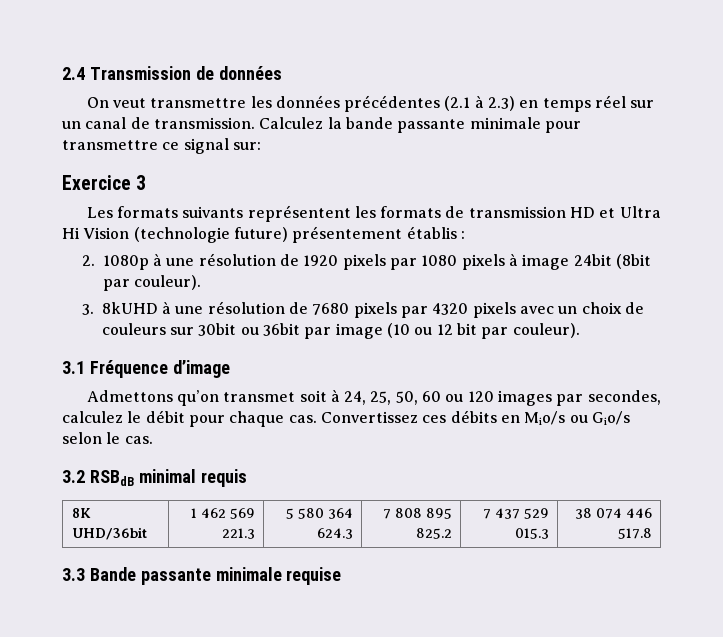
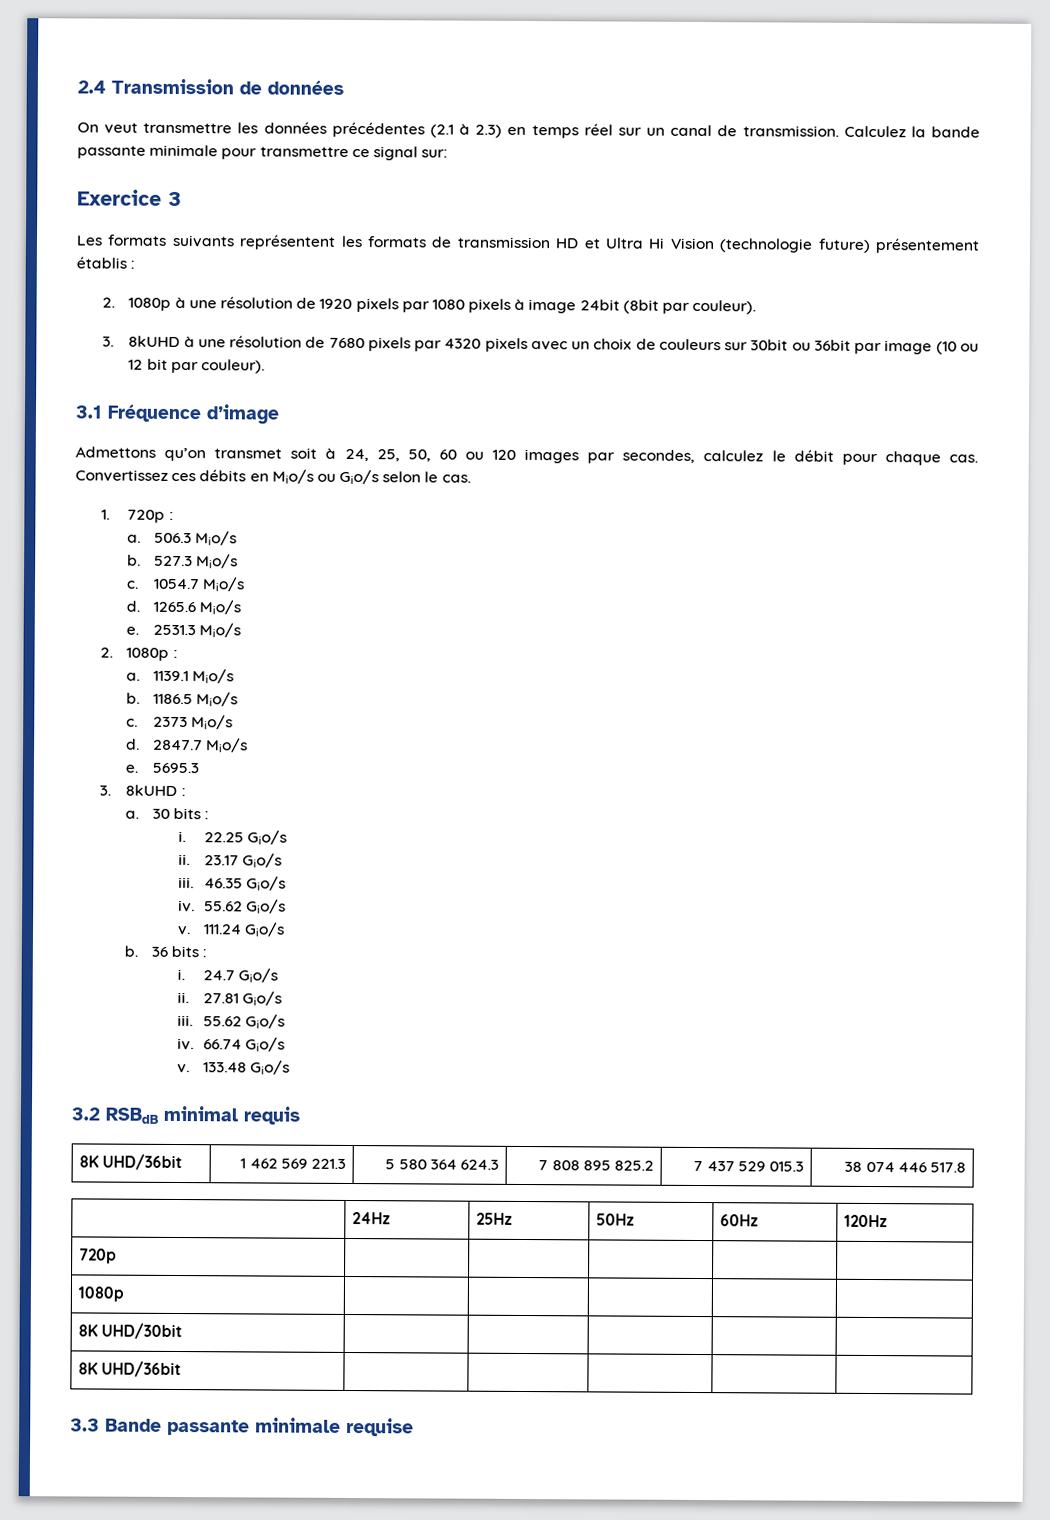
+ 1. 720p :
+ a. 506.3 Mio/s
+ b. 527.3 Mio/s
+ c. 1054.7 Mio/s
+ d. 1265.6 Mio/s
+ e. 2531.3 Mio/s
+ 2. 1080p :
+ a. 1139.1 Mio/s
+ b. 1186.5 Mio/s
+ c. 2373 Mio/s
+ d. 2847.7 Mio/s
+ e. 5695.3
+ 3. 8kUHD :
+ a. 30 bits :
+ i. 22.25 Gio/s
+ ii. 23.17 Gio/s
+ iii. 46.35 Gio/s
+ iv. 55.62 Gio/s
+ v. 111.24 Gio/s
+ b. 36 bits :
+ i. 24.7 Gio/s
+ ii. 27.81 Gio/s
+ iii. 55.62 Gio/s
+ iv. 66.74 Gio/s
+ v. 133.48 Gio/s
+ | 24Hz | 25Hz | 50Hz | 60Hz | 120Hz
+ 720p | | | | |
+ 1080p | | | | |
+ 8K UHD/30bit | | | | |
+ 8K UHD/36bit | | | | |

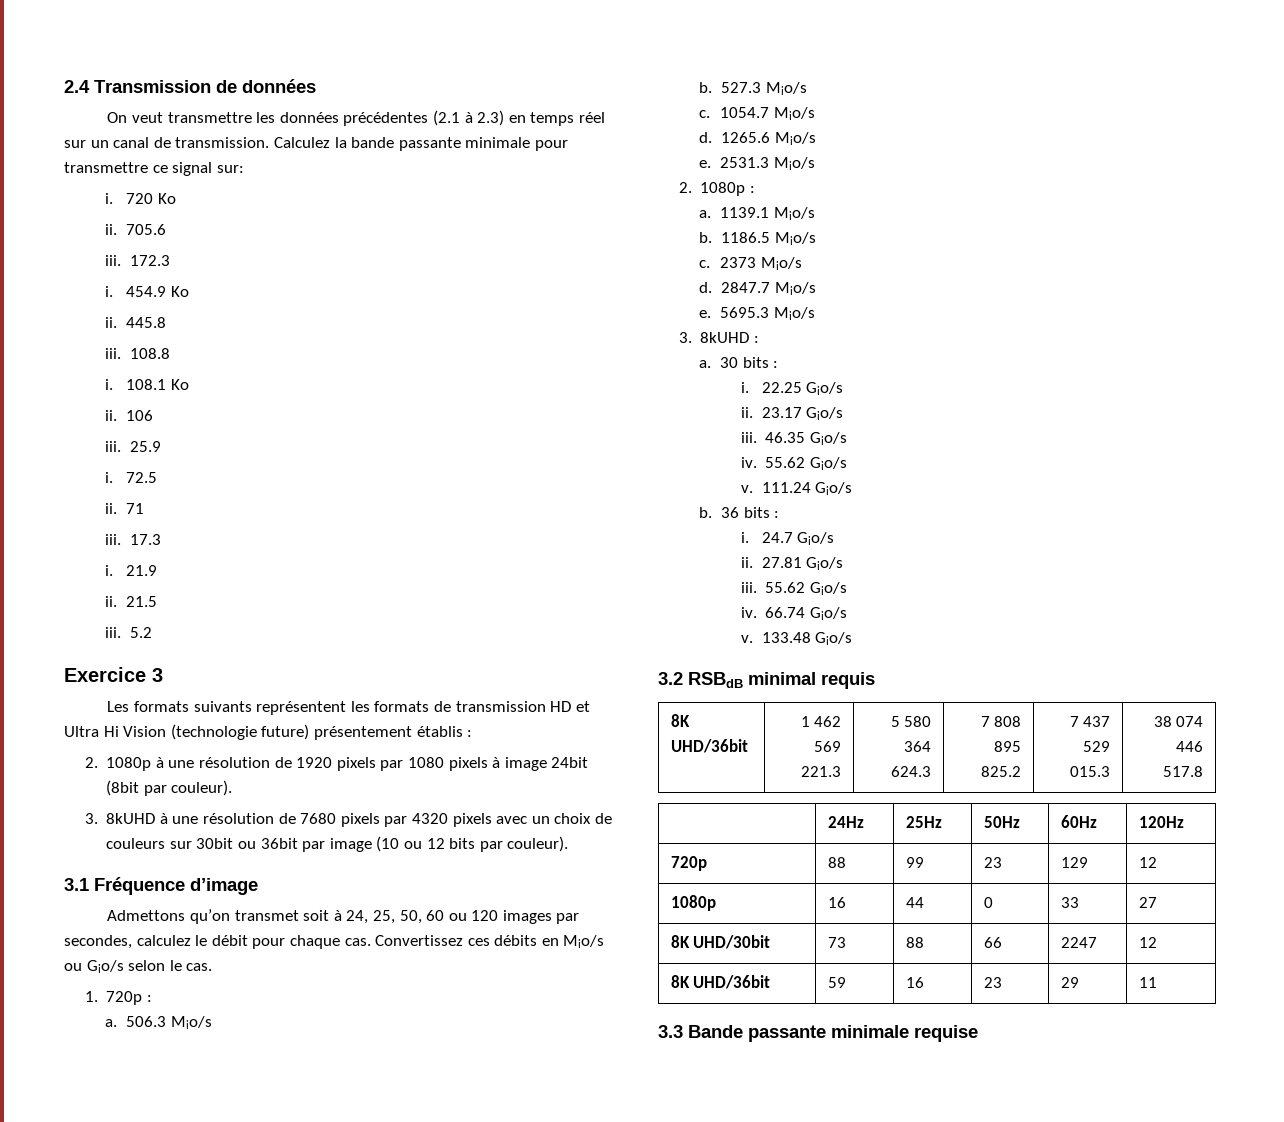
+ i. 720 Ko
+ ii. 705.6
+ iii. 172.3
+ i. 454.9 Ko
+ ii. 445.8
+ iii. 108.8
+ i. 108.1 Ko
+ ii. 106
+ iii. 25.9
+ i. 72.5
+ ii. 71
+ iii. 17.3
+ i. 21.9
+ ii. 21.5
+ iii. 5.2
- 3. 8kUHD à une résolution de 7680 pixels par 4320 pixels avec un choix de couleurs sur 30bit ou 36bit par image (10 ou 12 bit par couleur).
+ 3. 8kUHD à une résolution de 7680 pixels par 4320 pixels avec un choix de couleurs sur 30bit ou 36bit par image (10 ou 12 bits par couleur).
- 5695.3
+ 5695.3 Mio/s
- 720p | | | | |
- 1080p | | | | |
- 8K UHD/30bit | | | | |
- 8K UHD/36bit | | | | |
+ 720p | 88 | 99 | 23 | 129 | 12
+ 1080p | 16 | 44 | 0 | 33 | 27
+ 8K UHD/30bit | 73 | 88 | 66 | 2247 | 12
+ 8K UHD/36bit | 59 | 16 | 23 | 29 | 11

